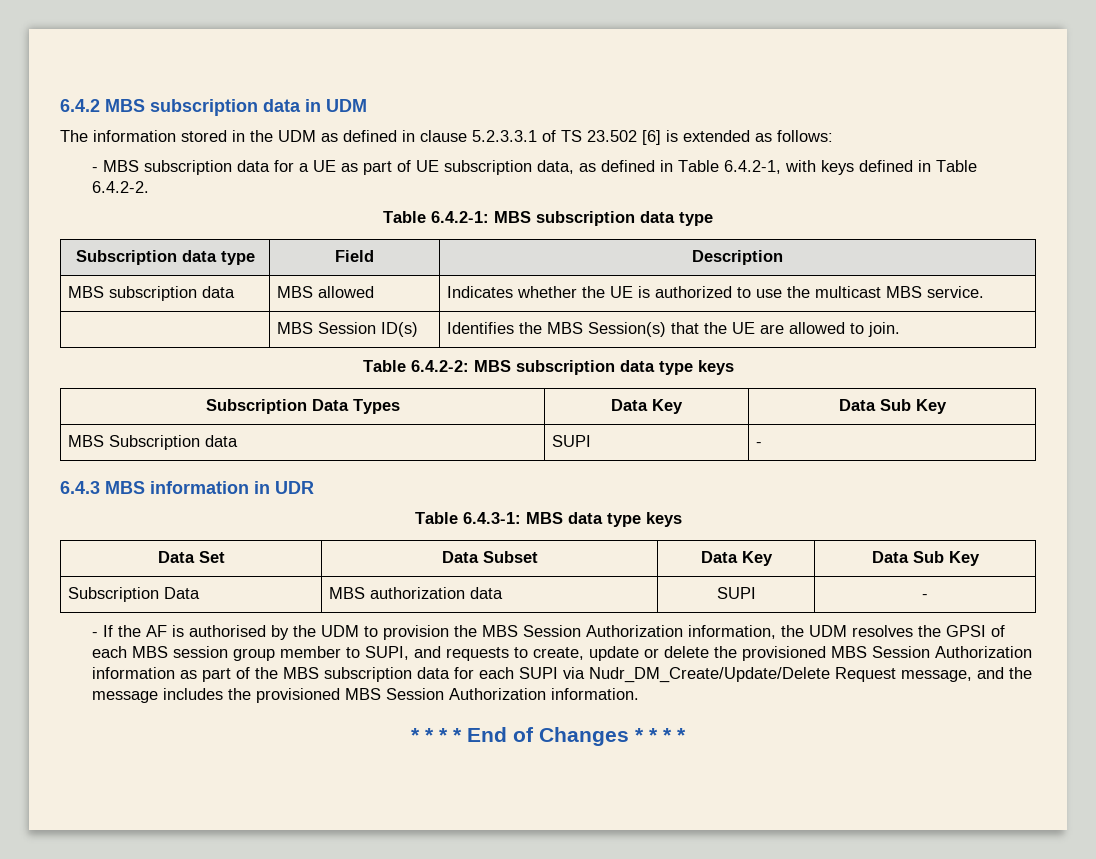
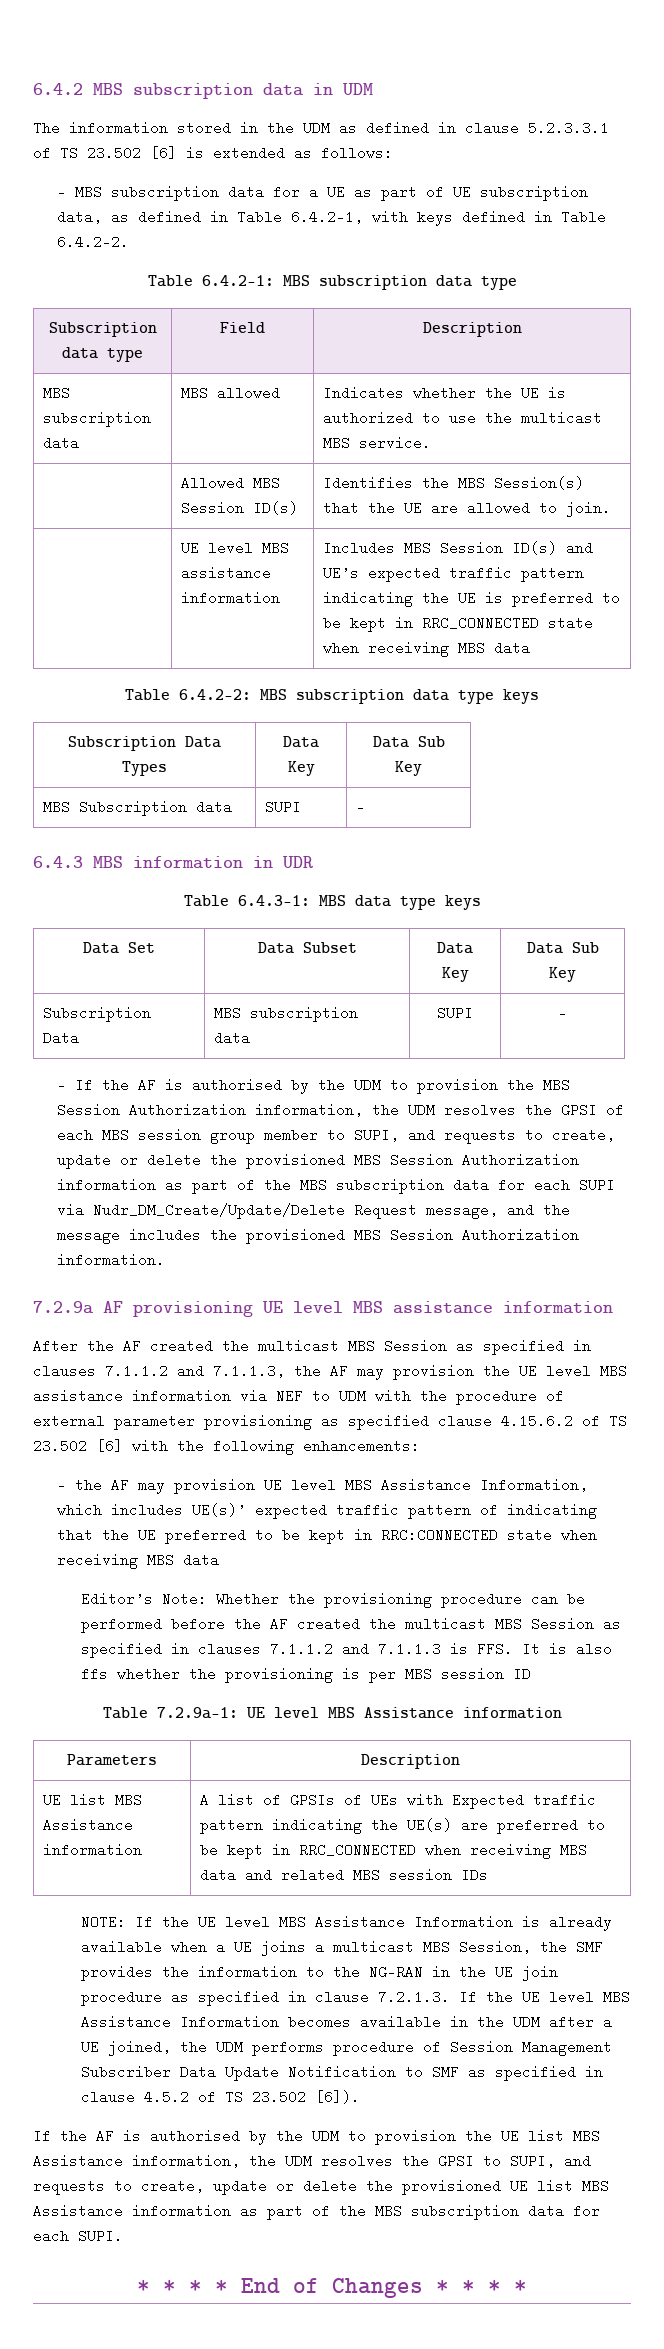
- | MBS Session ID(s) | Identifies the MBS Session(s) that the UE are allowed to join.
+ | Allowed MBS Session ID(s) | Identifies the MBS Session(s) that the UE are allowed to join.
+ | UE level MBS assistance information | Includes MBS Session ID(s) and UE’s expected traffic pattern indicating the UE is preferred to be kept in RRC_CONNECTED state when receiving MBS data
- Subscription Data | MBS authorization data | SUPI | -
+ Subscription Data | MBS subscription data | SUPI | -
+ 7.2.9a AF provisioning UE level MBS assistance information
+ After the AF created the multicast MBS Session as specified in clauses 7.1.1.2 and 7.1.1.3, the AF may provision the UE level MBS assistance information via NEF to UDM with the procedure of external parameter provisioning as specified clause 4.15.6.2 of TS 23.502 [6] with the following enhancements:
+ - the AF may provision UE level MBS Assistance Information, which includes UE(s)’ expected traffic pattern of indicating that the UE preferred to be kept in RRC:CONNECTED state when receiving MBS data
+ Editor’s Note: Whether the provisioning procedure can be performed before the AF created the multicast MBS Session as specified in clauses 7.1.1.2 and 7.1.1.3 is FFS. It is also ffs whether the provisioning is per MBS session ID
+ Table 7.2.9a-1: UE level MBS Assistance information
+ Parameters | Description
+ UE list MBS Assistance information | A list of GPSIs of UEs with Expected traffic pattern indicating the UE(s) are preferred to be kept in RRC_CONNECTED when receiving MBS data and related MBS session IDs
+ NOTE: If the UE level MBS Assistance Information is already available when a UE joins a multicast MBS Session, the SMF provides the information to the NG-RAN in the UE join procedure as specified in clause 7.2.1.3. If the UE level MBS Assistance Information becomes available in the UDM after a UE joined, the UDM performs procedure of Session Management Subscriber Data Update Notification to SMF as specified in clause 4.5.2 of TS 23.502 [6]).
+ If the AF is authorised by the UDM to provision the UE list MBS Assistance information, the UDM resolves the GPSI to SUPI, and requests to create, update or delete the provisioned UE list MBS Assistance information as part of the MBS subscription data for each SUPI.

